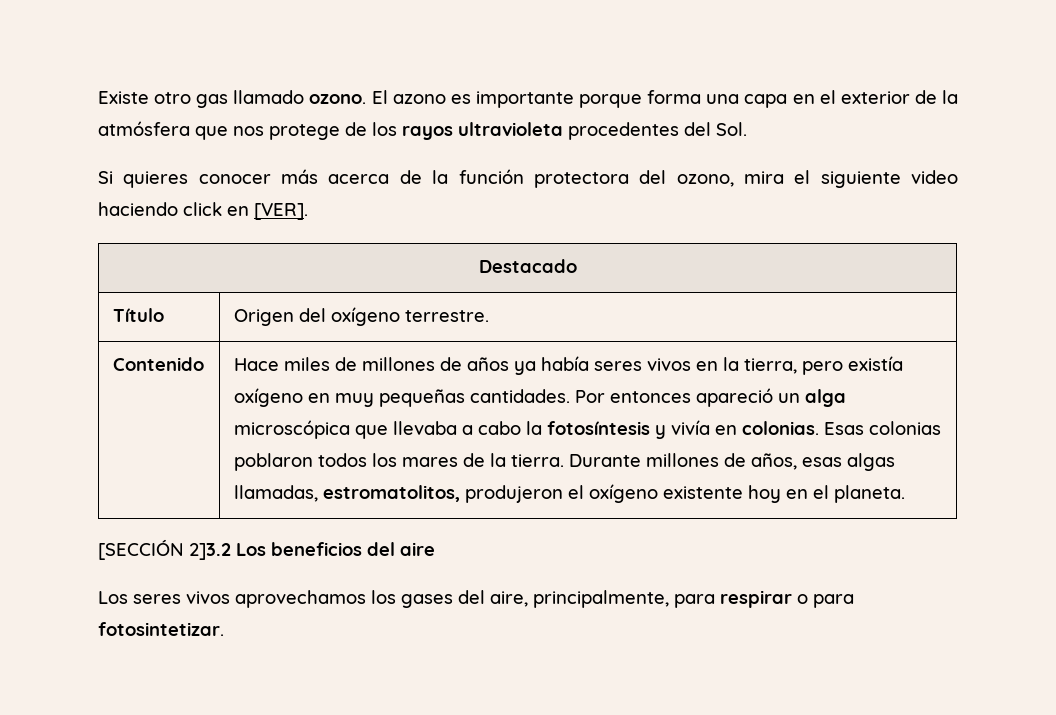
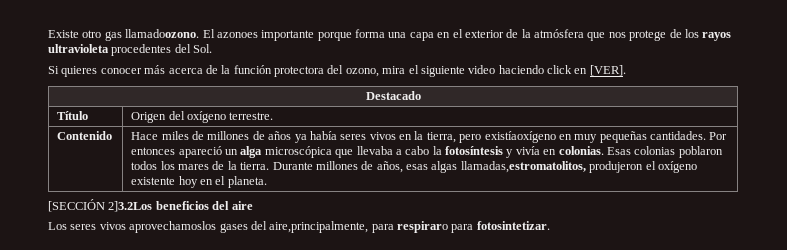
- Existe otro gas llamado ozono. El azono es importante porque forma una capa en el exterior de la atmósfera que nos protege de los rayos ultravioleta procedentes del Sol.
+ Existe otro gas llamadoozono. El azonoes importante porque forma una capa en el exterior de la atmósfera que nos protege de los rayos ultravioleta procedentes del Sol.
- Hace miles de millones de años ya había seres vivos en la tierra, pero existía oxígeno en muy pequeñas cantidades.
+ Hace miles de millones de años ya había seres vivos en la tierra, pero existíaoxígeno en muy pequeñas cantidades.
- Durante millones de años, esas algas llamadas, estromatolitos, produjeron el oxígeno existente hoy en el planeta.
+ Durante millones de años, esas algas llamadas,estromatolitos, produjeron el oxígeno existente hoy en el planeta.
- [SECCIÓN 2]3.2 Los beneficios del aire
+ [SECCIÓN 2]3.2Los beneficios del aire
- Los seres vivos aprovechamos los gases del aire, principalmente, para respirar o para fotosintetizar.
+ Los seres vivos aprovechamoslos gases del aire,principalmente, para respiraro para fotosintetizar.

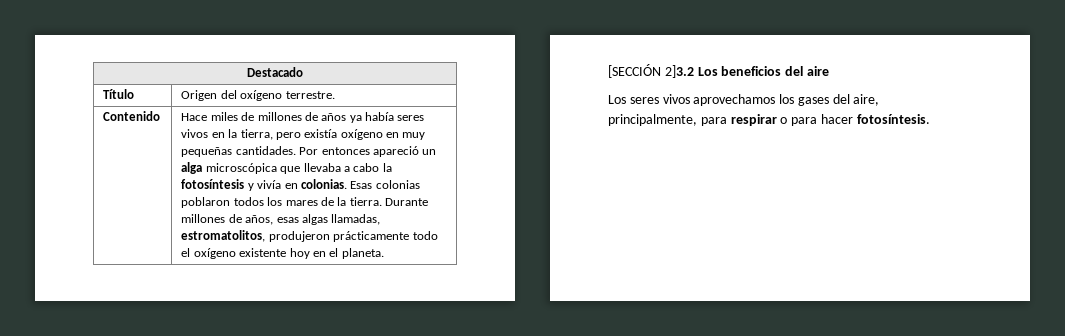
- Existe otro gas llamadoozono. El azonoes importante porque forma una capa en el exterior de la atmósfera que nos protege de los rayos ultravioleta procedentes del Sol.
- Si quieres conocer más acerca de la función protectora del ozono, mira el siguiente video haciendo click en [VER].
- Hace miles de millones de años ya había seres vivos en la tierra, pero existíaoxígeno en muy pequeñas cantidades.
+ Hace miles de millones de años ya había seres vivos en la tierra, pero existía oxígeno en muy pequeñas cantidades.
- Durante millones de años, esas algas llamadas,estromatolitos, produjeron el oxígeno existente hoy en el planeta.
+ Durante millones de años, esas algas llamadas, estromatolitos, produjeron prácticamente todo el oxígeno existente hoy en el planeta.
- [SECCIÓN 2]3.2Los beneficios del aire
+ [SECCIÓN 2]3.2 Los beneficios del aire
- Los seres vivos aprovechamoslos gases del aire,principalmente, para respiraro para fotosintetizar.
+ Los seres vivos aprovechamos los gases del aire, principalmente, para respirar o para hacer fotosíntesis.

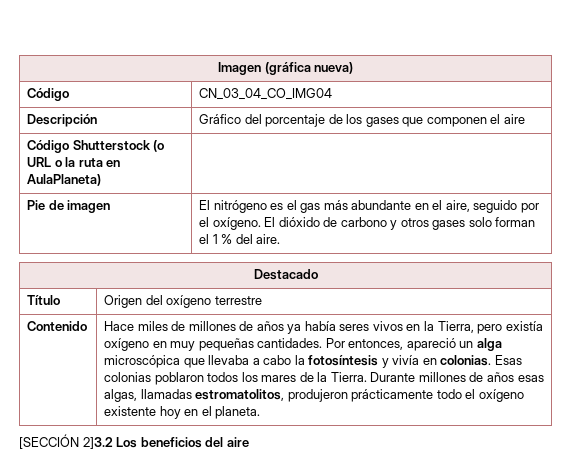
+ Imagen (gráfica nueva)
+ Código | CN_03_04_CO_IMG04
+ Descripción | Gráfico del porcentaje de los gases que componen el aire
+ Código Shutterstock (o URL o la ruta en AulaPlaneta) |
+ Pie de imagen | El nitrógeno es el gas más abundante en el aire, seguido por el oxígeno. El dióxido de carbono y otros gases solo forman el 1 % del aire.
- Título | Origen del oxígeno terrestre.
+ Título | Origen del oxígeno terrestre
- Hace miles de millones de años ya había seres vivos en la tierra, pero existía oxígeno en muy pequeñas cantidades.
+ Hace miles de millones de años ya había seres vivos en la Tierra, pero existía oxígeno en muy pequeñas cantidades.
- Por entonces apareció un alga microscópica que llevaba a cabo la fotosíntesis y vivía en colonias.
+ Por entonces, apareció un alga microscópica que llevaba a cabo la fotosíntesis y vivía en colonias.
- Esas colonias poblaron todos los mares de la tierra.
+ Esas colonias poblaron todos los mares de la Tierra.
- Durante millones de años, esas algas llamadas, estromatolitos, produjeron prácticamente todo el oxígeno existente hoy en el planeta.
+ Durante millones de años esas algas, llamadas estromatolitos, produjeron prácticamente todo el oxígeno existente hoy en el planeta.
- Los seres vivos aprovechamos los gases del aire, principalmente, para respirar o para hacer fotosíntesis.

